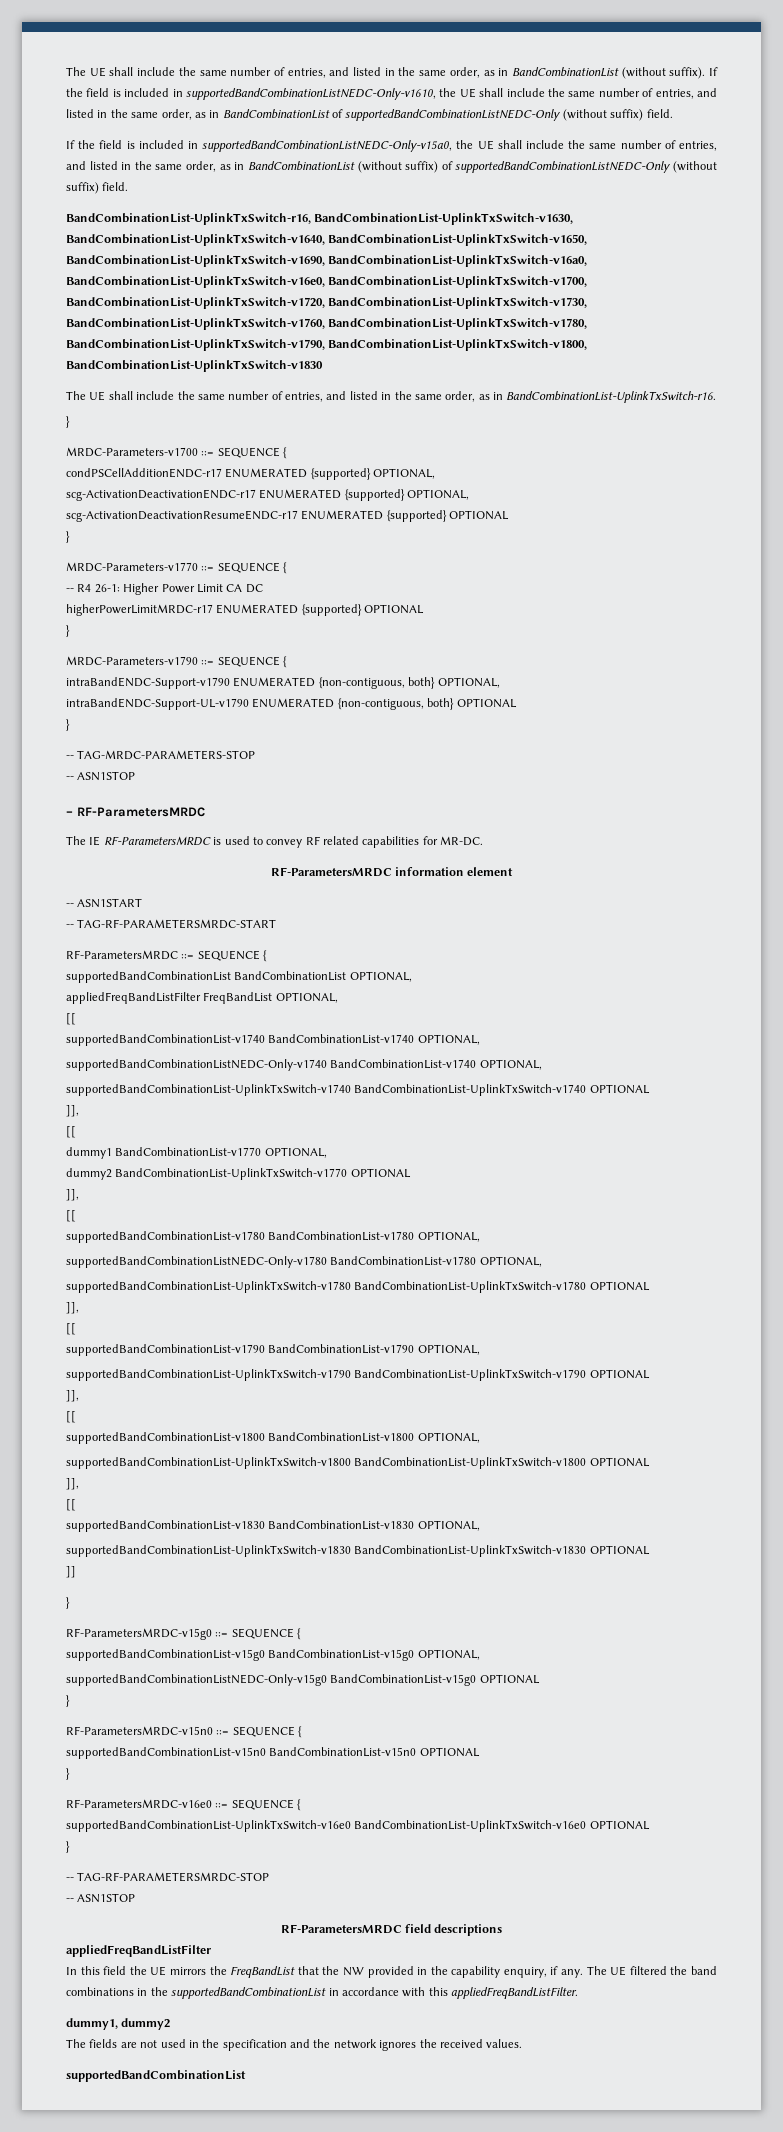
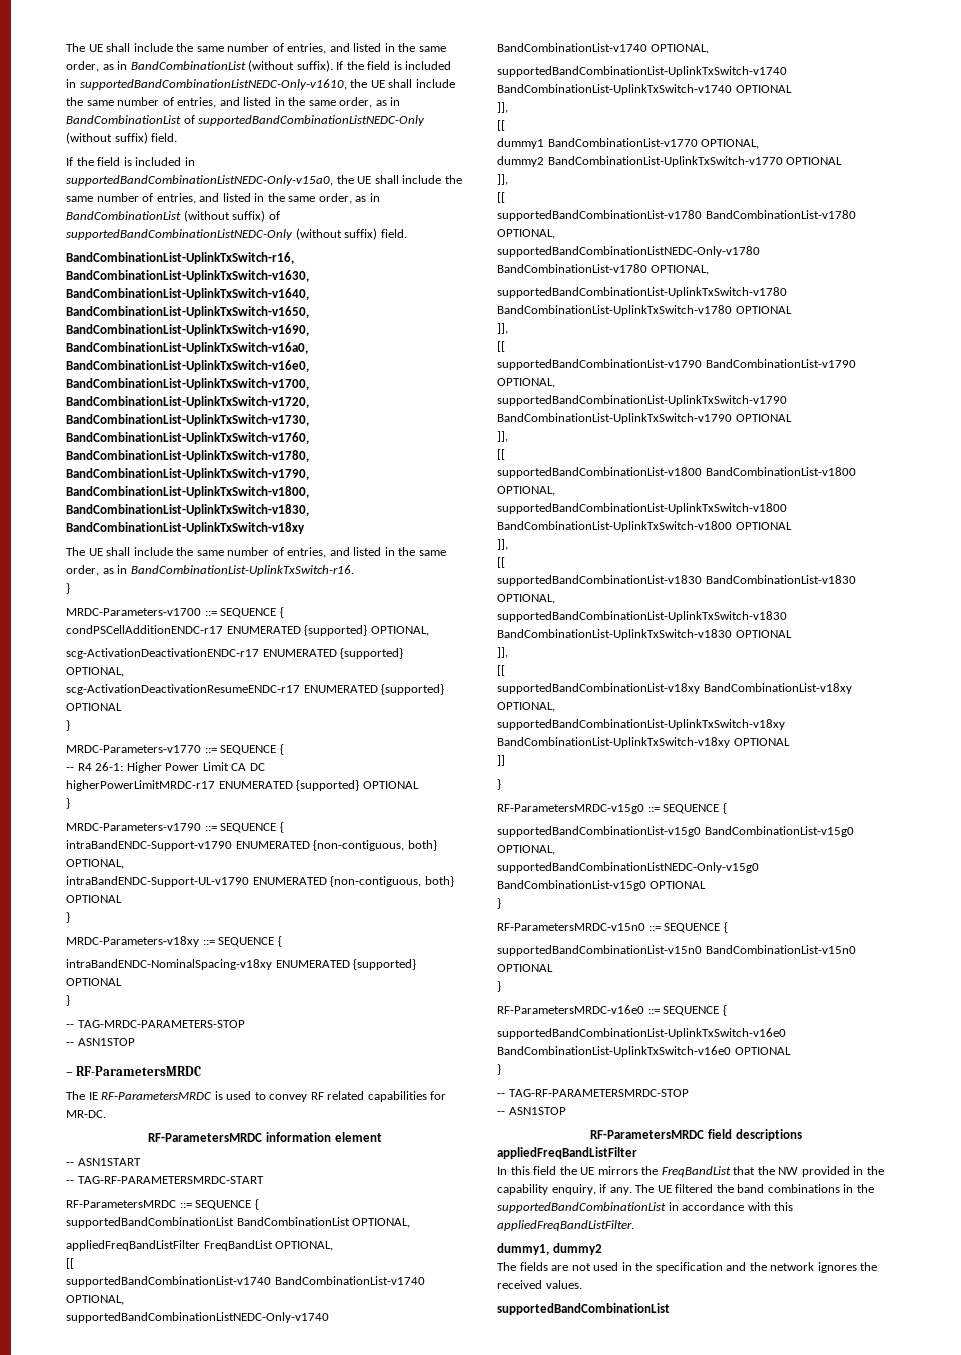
- BandCombinationList-UplinkTxSwitch-r16, BandCombinationList-UplinkTxSwitch-v1630, BandCombinationList-UplinkTxSwitch-v1640, BandCombinationList-UplinkTxSwitch-v1650, BandCombinationList-UplinkTxSwitch-v1690, BandCombinationList-UplinkTxSwitch-v16a0, BandCombinationList-UplinkTxSwitch-v16e0, BandCombinationList-UplinkTxSwitch-v1700, BandCombinationList-UplinkTxSwitch-v1720, BandCombinationList-UplinkTxSwitch-v1730, BandCombinationList-UplinkTxSwitch-v1760, BandCombinationList-UplinkTxSwitch-v1780, BandCombinationList-UplinkTxSwitch-v1790, BandCombinationList-UplinkTxSwitch-v1800, BandCombinationList-UplinkTxSwitch-v1830
+ BandCombinationList-UplinkTxSwitch-r16, BandCombinationList-UplinkTxSwitch-v1630, BandCombinationList-UplinkTxSwitch-v1640, BandCombinationList-UplinkTxSwitch-v1650, BandCombinationList-UplinkTxSwitch-v1690, BandCombinationList-UplinkTxSwitch-v16a0, BandCombinationList-UplinkTxSwitch-v16e0, BandCombinationList-UplinkTxSwitch-v1700, BandCombinationList-UplinkTxSwitch-v1720, BandCombinationList-UplinkTxSwitch-v1730, BandCombinationList-UplinkTxSwitch-v1760, BandCombinationList-UplinkTxSwitch-v1780, BandCombinationList-UplinkTxSwitch-v1790, BandCombinationList-UplinkTxSwitch-v1800, BandCombinationList-UplinkTxSwitch-v1830, BandCombinationList-UplinkTxSwitch-v18xy
+ MRDC-Parameters-v18xy ::= SEQUENCE {
+ intraBandENDC-NominalSpacing-v18xy ENUMERATED {supported} OPTIONAL
+ }
  supportedBandCombinationList-UplinkTxSwitch-v1830 BandCombinationList-UplinkTxSwitch-v1830 OPTIONAL
+ ]],
+ [[
+ supportedBandCombinationList-v18xy BandCombinationList-v18xy OPTIONAL,
+ supportedBandCombinationList-UplinkTxSwitch-v18xy BandCombinationList-UplinkTxSwitch-v18xy OPTIONAL

